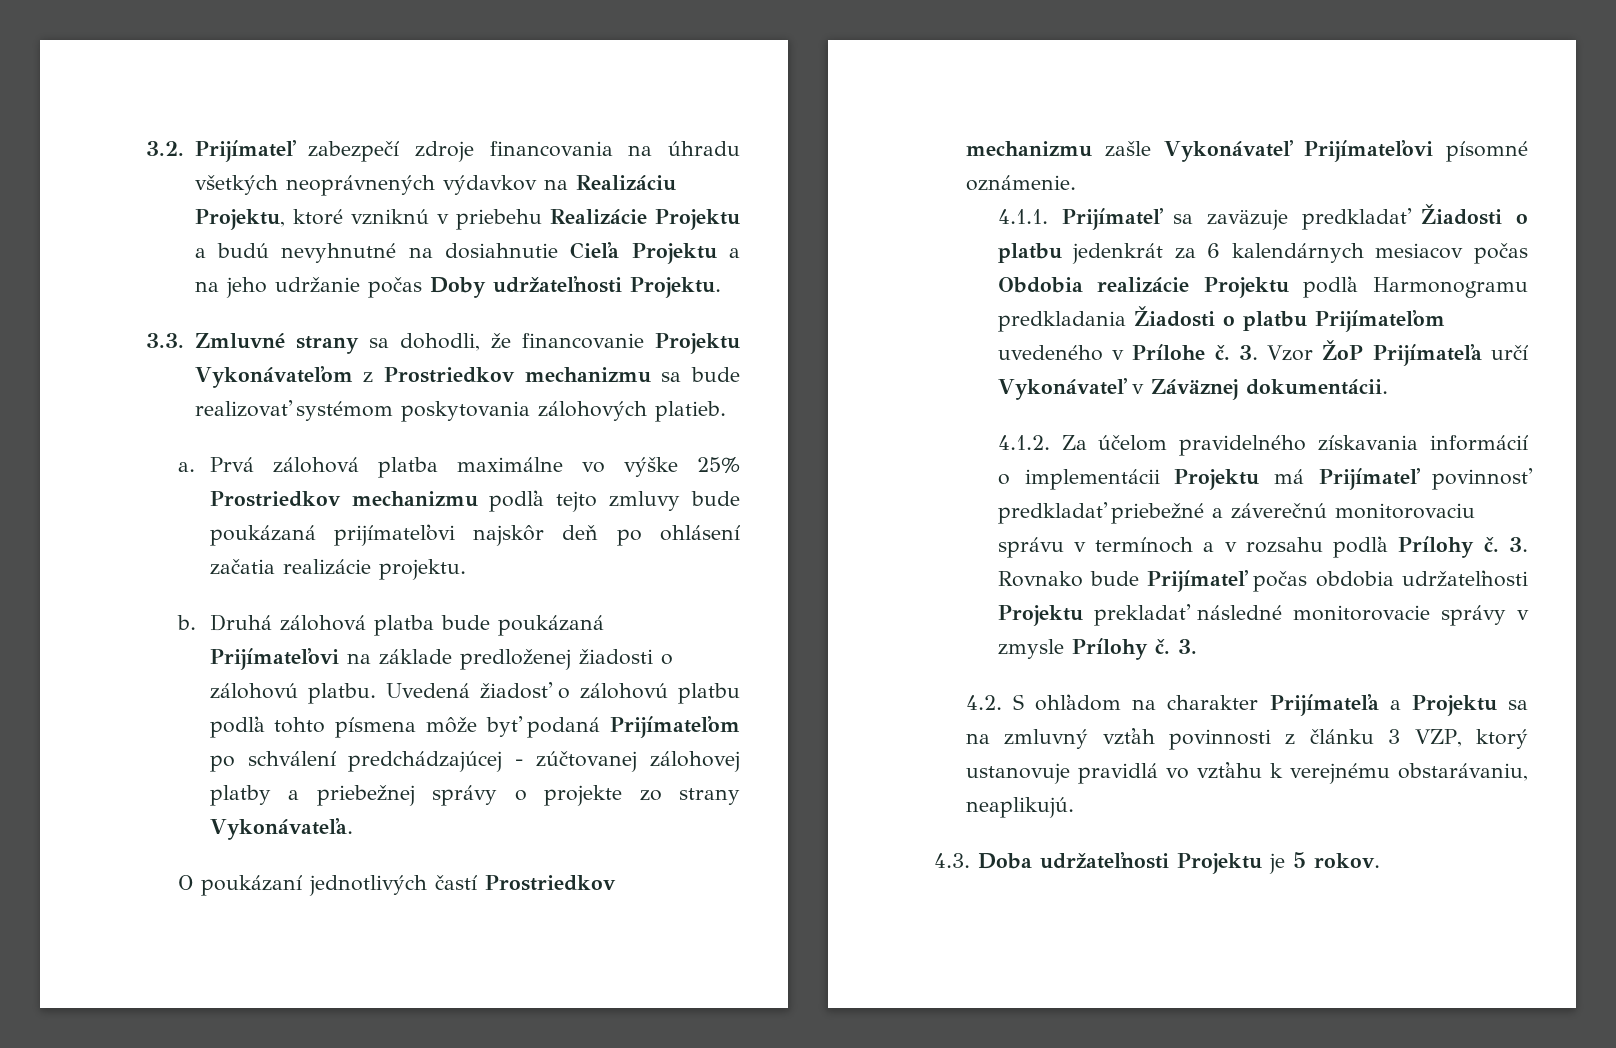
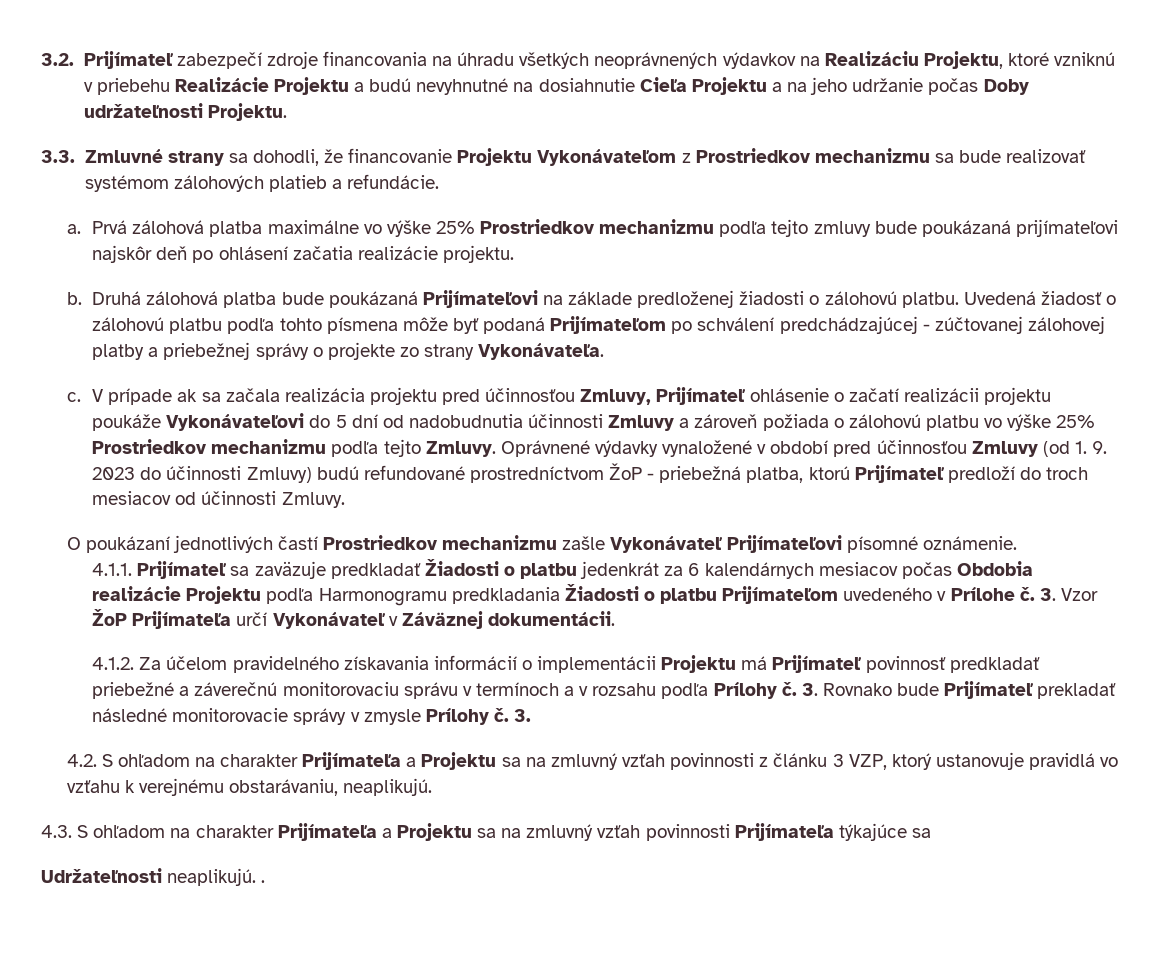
- 3.3. Zmluvné strany sa dohodli, že financovanie Projektu Vykonávateľom z Prostriedkov mechanizmu sa bude realizovať systémom poskytovania zálohových platieb.
+ 3.3. Zmluvné strany sa dohodli, že financovanie Projektu Vykonávateľom z Prostriedkov mechanizmu sa bude realizovať systémom zálohových platieb a refundácie.
+ c. V prípade ak sa začala realizácia projektu pred účinnosťou Zmluvy, Prijímateľ ohlásenie o začatí realizácii projektu poukáže Vykonávateľovi do 5 dní od nadobudnutia účinnosti Zmluvy a zároveň požiada o zálohovú platbu vo výške 25% Prostriedkov mechanizmu podľa tejto Zmluvy. Oprávnené výdavky vynaložené v období pred účinnosťou Zmluvy (od 1. 9. 2023 do účinnosti Zmluvy) budú refundované prostredníctvom ŽoP - priebežná platba, ktorú Prijímateľ predloží do troch mesiacov od účinnosti Zmluvy.
- 3. Rovnako bude Prijímateľ počas obdobia udržateľnosti Projektu prekladať následné monitorovacie správy v zmysle Prílohy č.
+ 3. Rovnako bude Prijímateľ prekladať následné monitorovacie správy v zmysle Prílohy č.
- 4.3. Doba udržateľnosti Projektu je 5 rokov.
+ 4.3. S ohľadom na charakter Prijímateľa a Projektu sa na zmluvný vzťah povinnosti Prijímateľa týkajúce sa
+ Udržateľnosti neaplikujú. .

